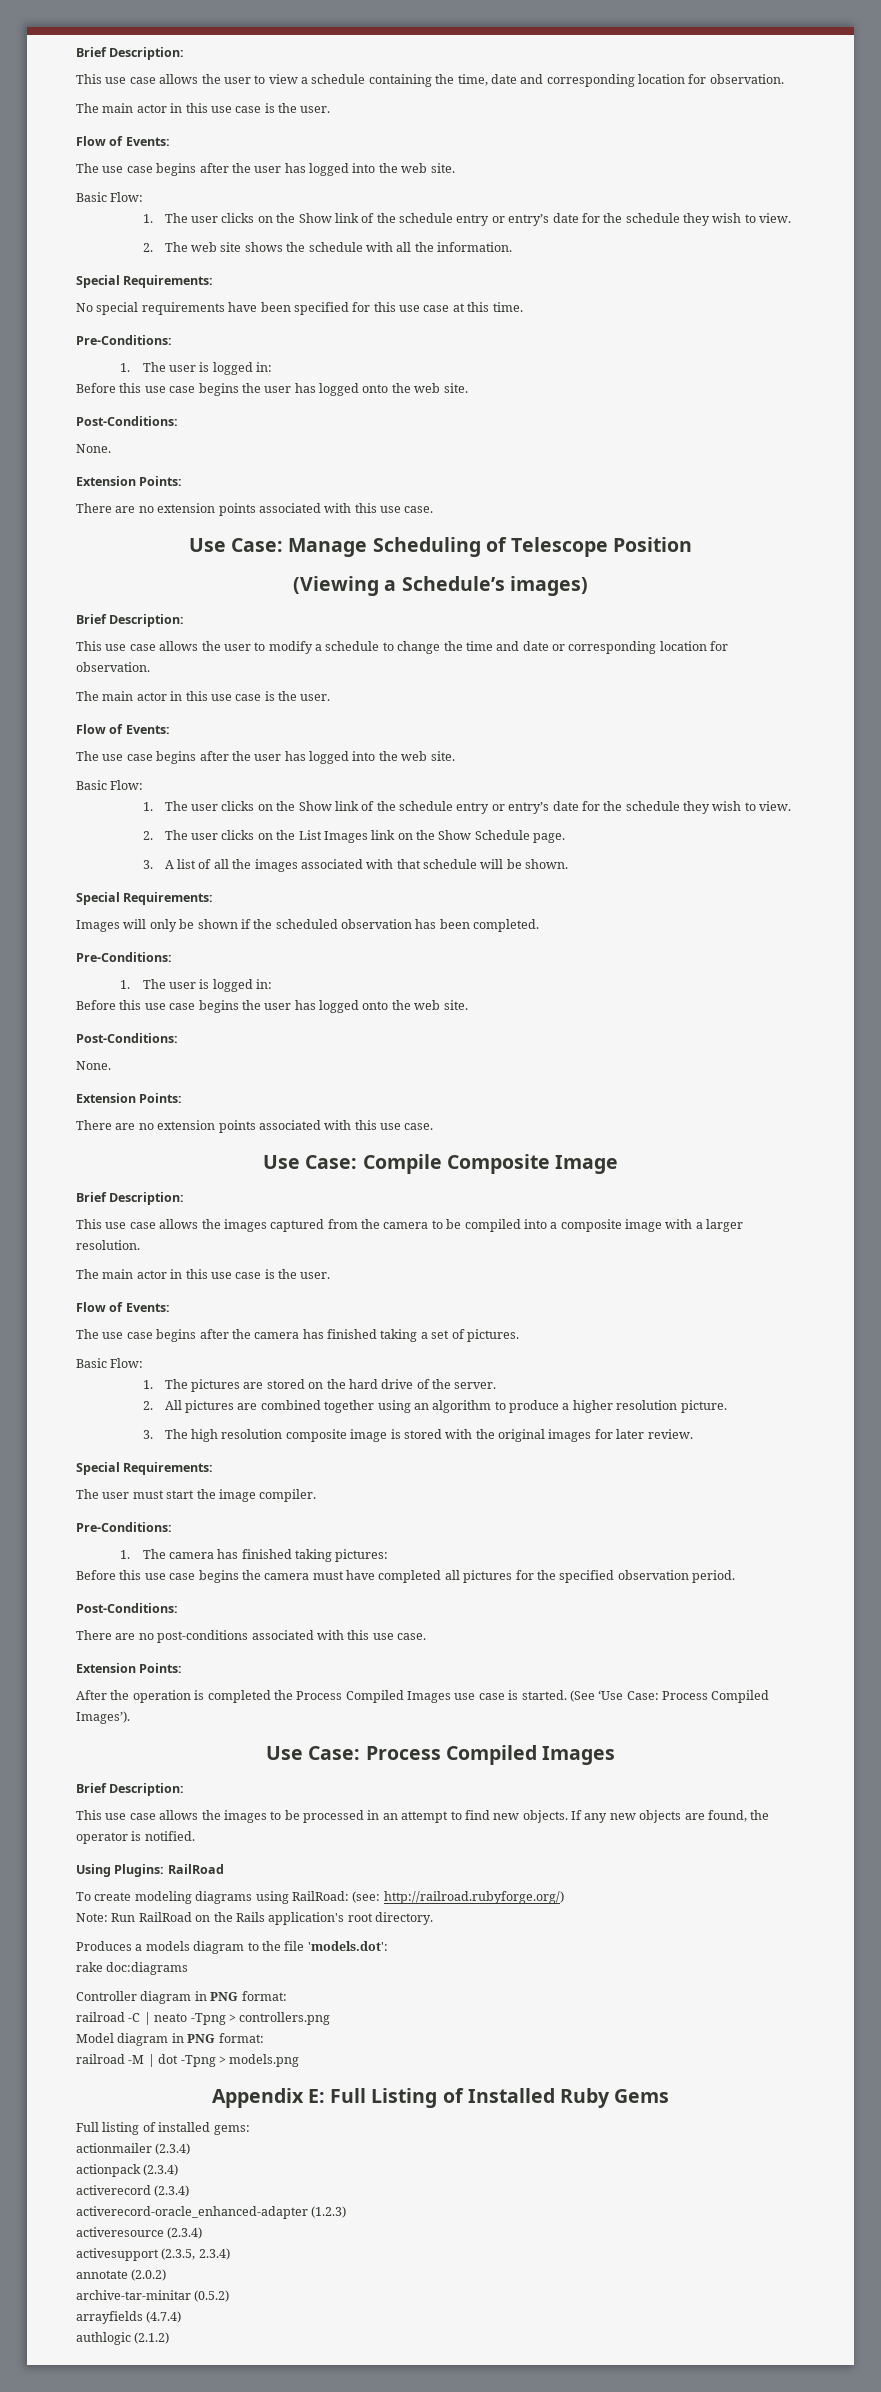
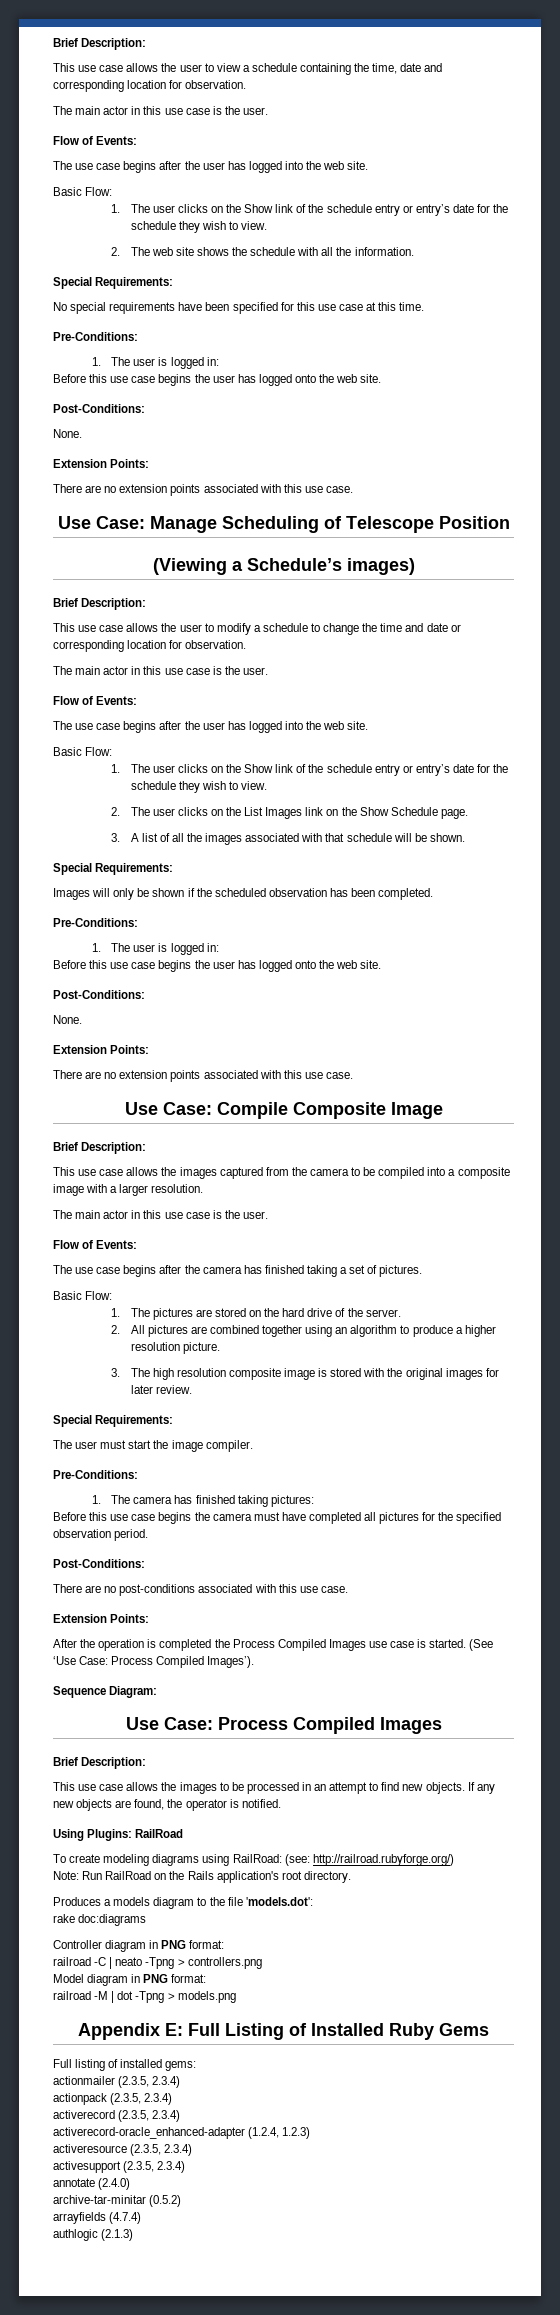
+ Sequence Diagram:
- actionmailer (2.3.4)
+ actionmailer (2.3.5, 2.3.4)
- actionpack (2.3.4)
+ actionpack (2.3.5, 2.3.4)
- activerecord (2.3.4)
+ activerecord (2.3.5, 2.3.4)
- activerecord-oracle_enhanced-adapter (1.2.3)
+ activerecord-oracle_enhanced-adapter (1.2.4, 1.2.3)
- activeresource (2.3.4)
+ activeresource (2.3.5, 2.3.4)
- annotate (2.0.2)
+ annotate (2.4.0)
- authlogic (2.1.2)
+ authlogic (2.1.3)

